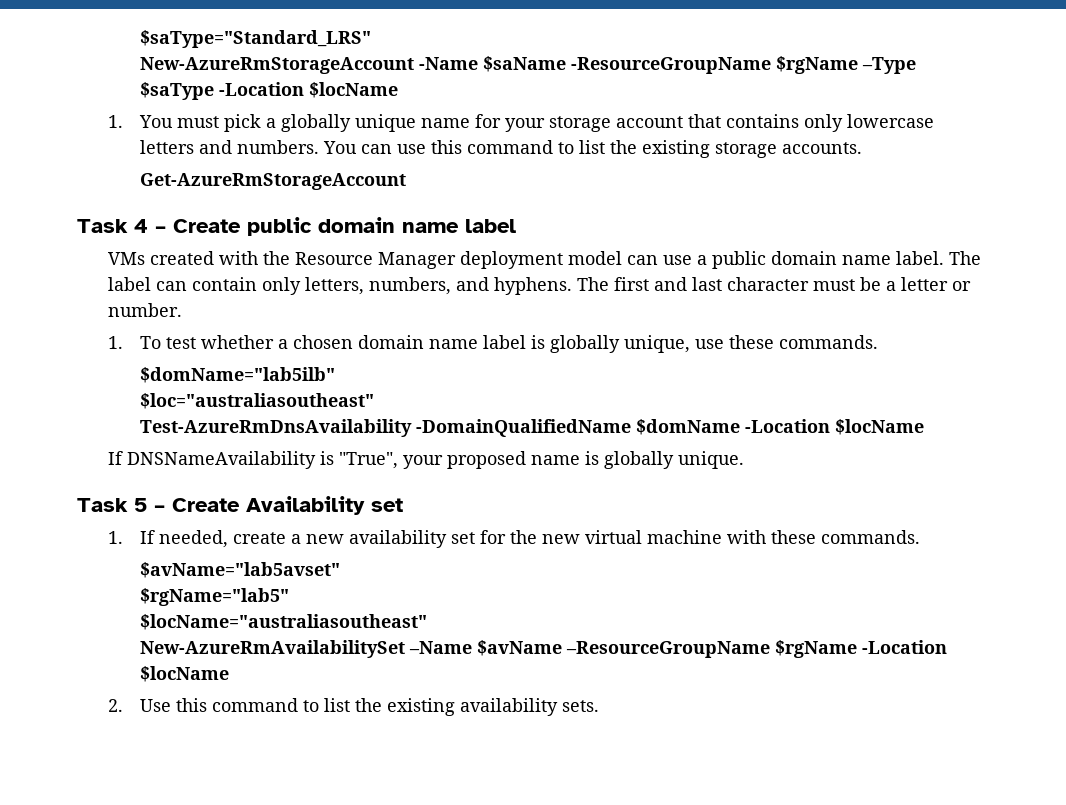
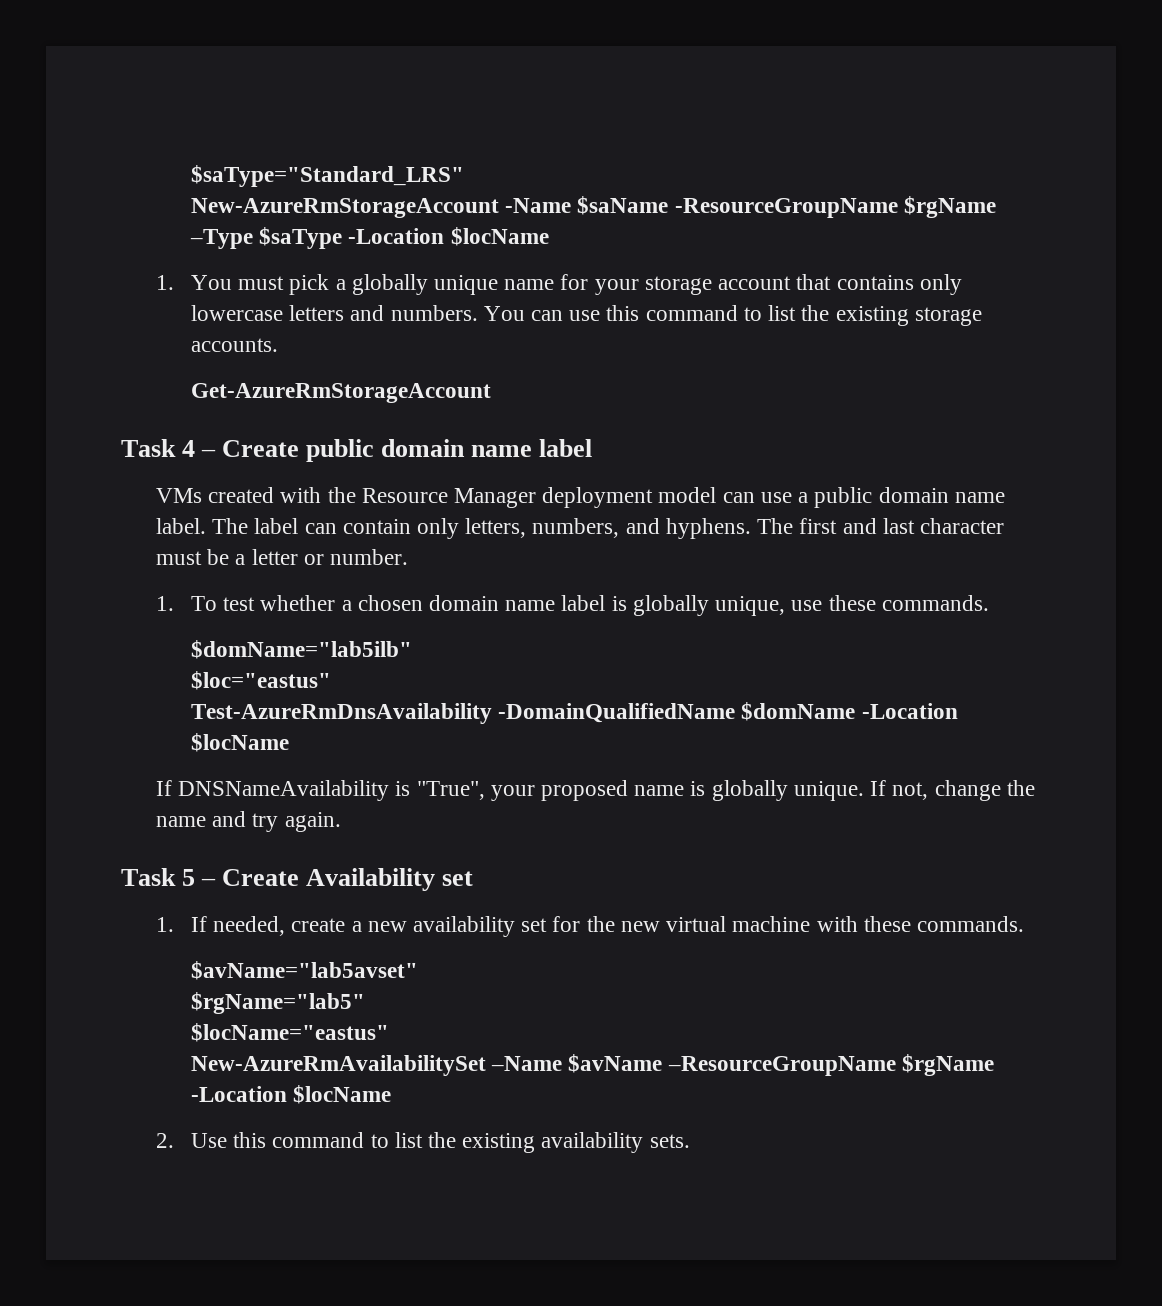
- $loc="australiasoutheast"
+ $loc="eastus"
+ If not, change the name and try again.
- $locName="australiasoutheast"
+ $locName="eastus"

